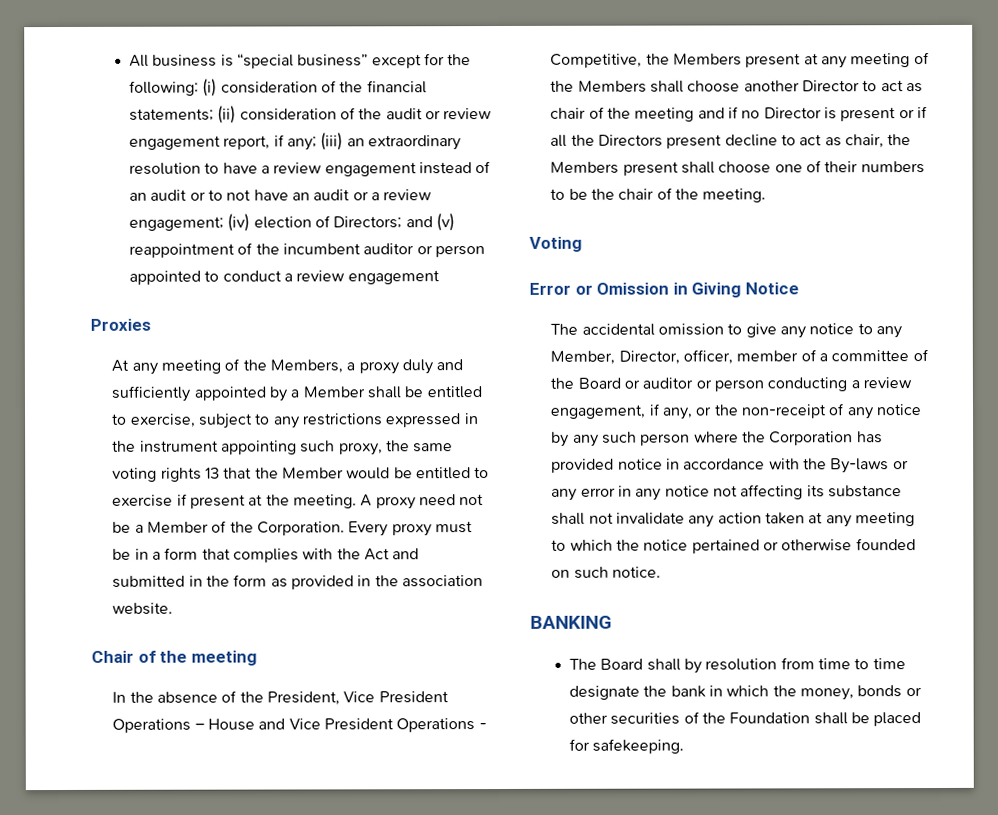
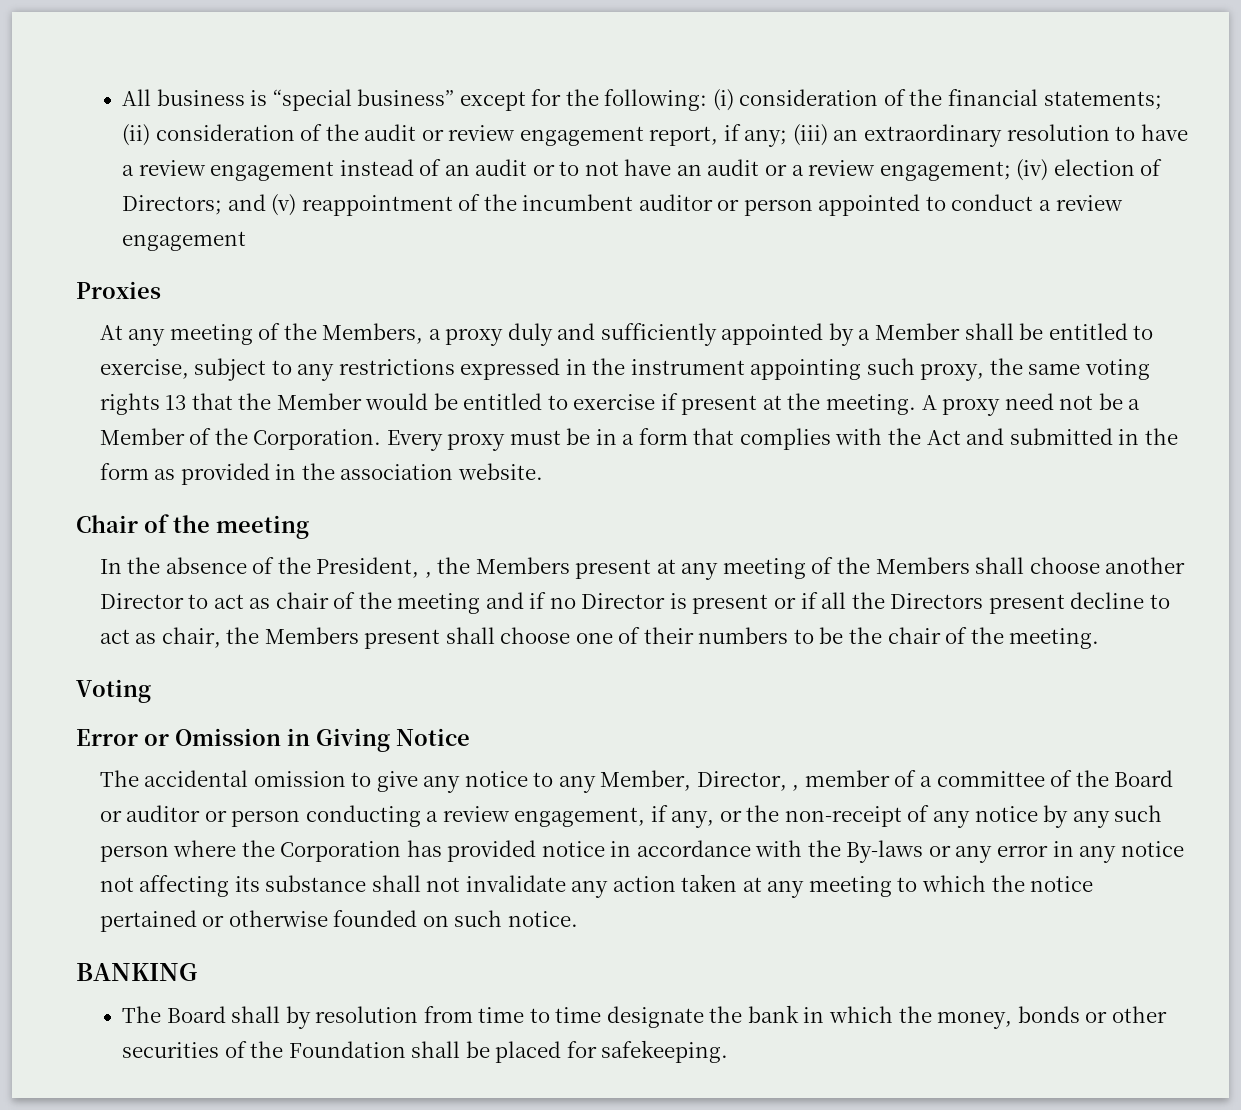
- In the absence of the President, Vice President Operations – House and Vice President Operations - Competitive, the Members present at any meeting of the Members shall choose another Director to act as chair of the meeting and if no Director is present or if all the Directors present decline to act as chair, the Members present shall choose one of their numbers to be the chair of the meeting.
+ In the absence of the President, , the Members present at any meeting of the Members shall choose another Director to act as chair of the meeting and if no Director is present or if all the Directors present decline to act as chair, the Members present shall choose one of their numbers to be the chair of the meeting.
- The accidental omission to give any notice to any Member, Director, officer, member of a committee of the Board or auditor or person conducting a review engagement, if any, or the non-receipt of any notice by any such person where the Corporation has provided notice in accordance with the By-laws or any error in any notice not affecting its substance shall not invalidate any action taken at any meeting to which the notice pertained or otherwise founded on such notice.
+ The accidental omission to give any notice to any Member, Director, , member of a committee of the Board or auditor or person conducting a review engagement, if any, or the non-receipt of any notice by any such person where the Corporation has provided notice in accordance with the By-laws or any error in any notice not affecting its substance shall not invalidate any action taken at any meeting to which the notice pertained or otherwise founded on such notice.

